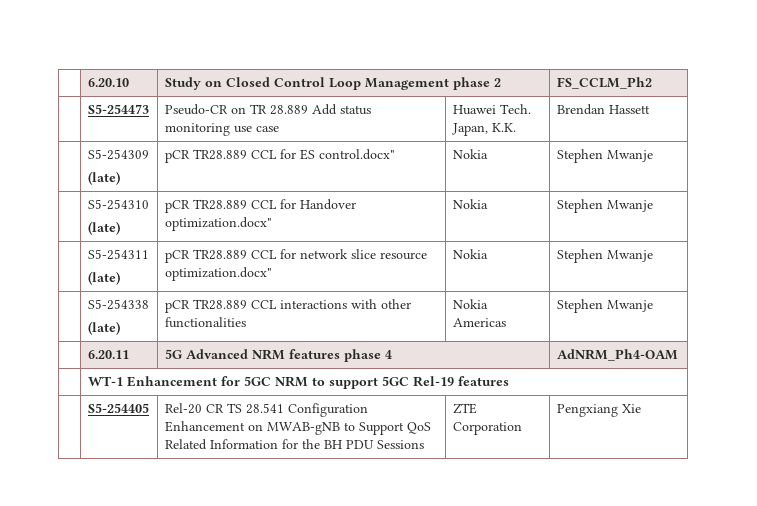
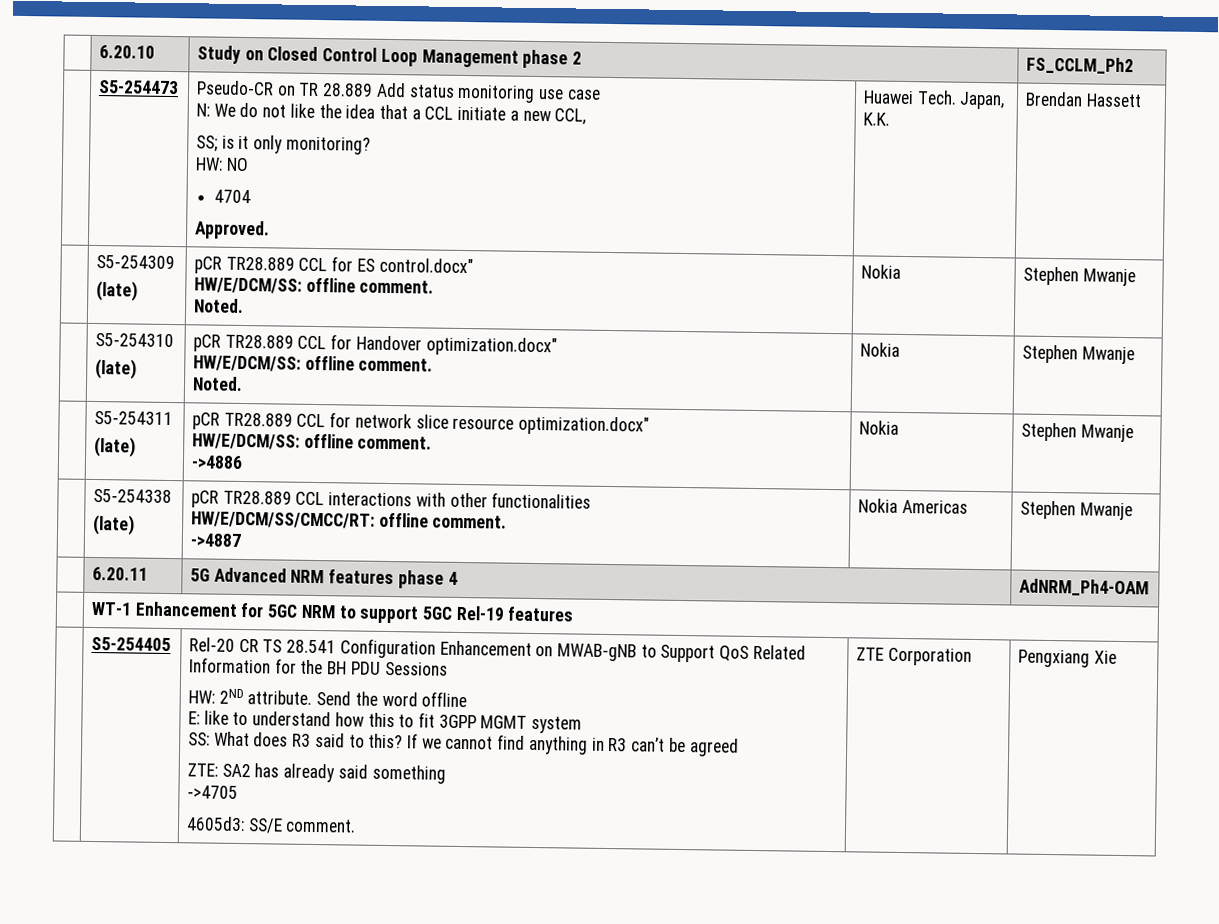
- | S5-254473 | Pseudo-CR on TR 28.889 Add status monitoring use case | Huawei Tech. Japan, K.K. | Brendan Hassett
+ | S5-254473 | Pseudo-CR on TR 28.889 Add status monitoring use case
+ N: We do not like the idea that a CCL initiate a new CCL,
+ SS; is it only monitoring?
+ HW: NO
+ 4704
+ Approved. | Huawei Tech. Japan, K.K. | Brendan Hassett
  | S5-254309
- (late) | pCR TR28.889 CCL for ES control.docx" | Nokia | Stephen Mwanje
+ (late) | pCR TR28.889 CCL for ES control.docx"
+ HW/E/DCM/SS: offline comment.
+ Noted. | Nokia | Stephen Mwanje
  | S5-254310
- (late) | pCR TR28.889 CCL for Handover optimization.docx" | Nokia | Stephen Mwanje
+ (late) | pCR TR28.889 CCL for Handover optimization.docx"
+ HW/E/DCM/SS: offline comment.
+ Noted. | Nokia | Stephen Mwanje
  | S5-254311
- (late) | pCR TR28.889 CCL for network slice resource optimization.docx" | Nokia | Stephen Mwanje
+ (late) | pCR TR28.889 CCL for network slice resource optimization.docx"
+ HW/E/DCM/SS: offline comment.
+ ->4886 | Nokia | Stephen Mwanje
  | S5-254338
- (late) | pCR TR28.889 CCL interactions with other functionalities | Nokia Americas | Stephen Mwanje
+ (late) | pCR TR28.889 CCL interactions with other functionalities
+ HW/E/DCM/SS/CMCC/RT: offline comment.
+ ->4887 | Nokia Americas | Stephen Mwanje
+ HW: 2ND attribute. Send the word offline
+ E: like to understand how this to fit 3GPP MGMT system
+ SS: What does R3 said to this? If we cannot find anything in R3 can’t be agreed
+ ZTE: SA2 has already said something
+ ->4705
+ 4605d3: SS/E comment.

